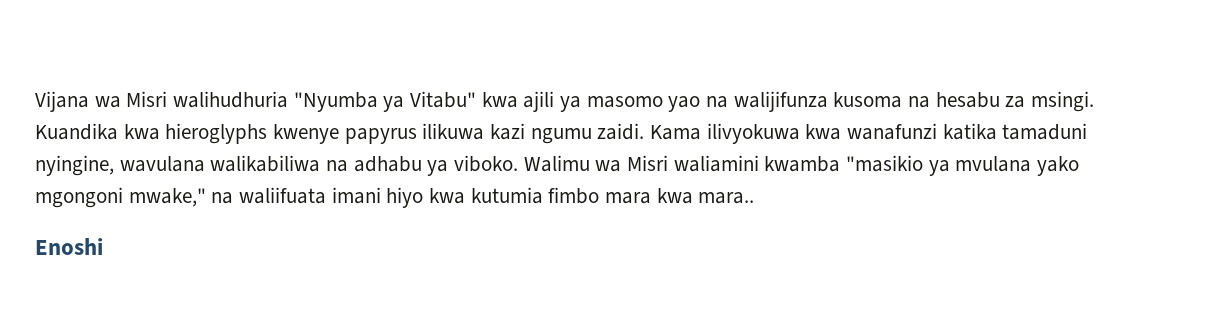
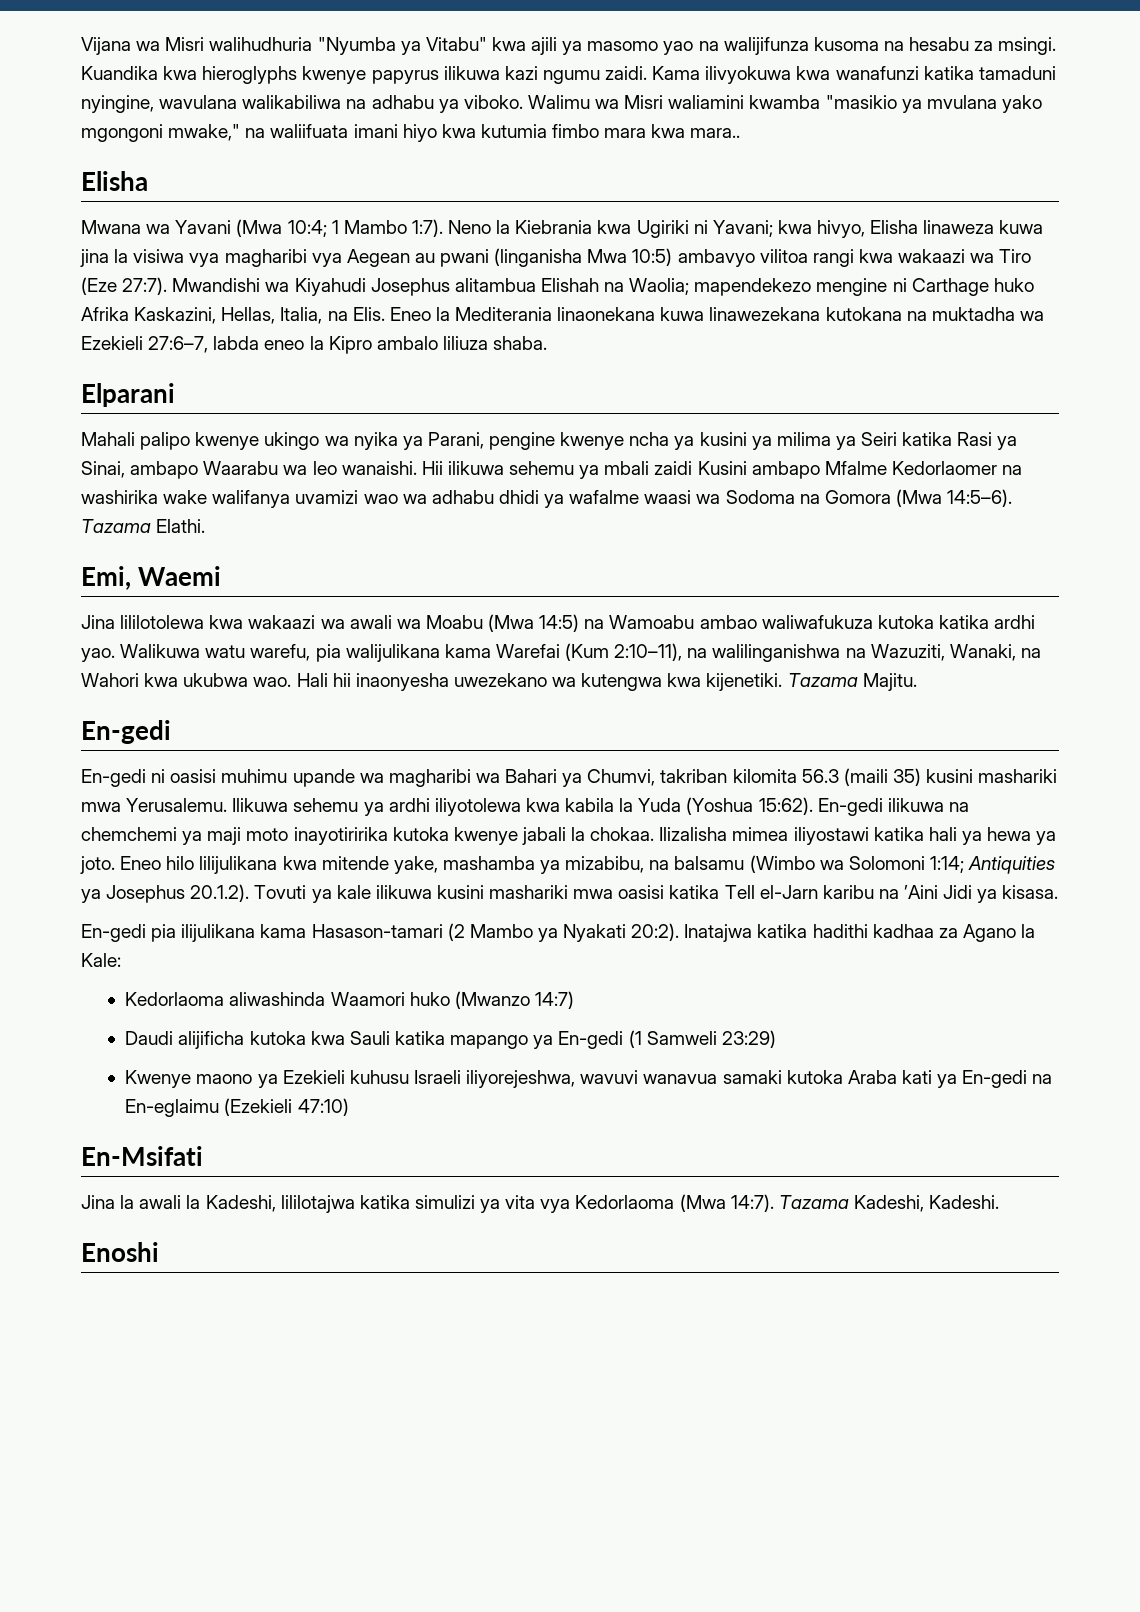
  Walimu wa Misri waliamini kwamba "masikio ya mvulana yako mgongoni mwake," na waliifuata imani hiyo kwa kutumia fimbo mara kwa mara..
+ Elisha
+ Mwana wa Yavani (Mwa 10:4; 1 Mambo 1:7). Neno la Kiebrania kwa Ugiriki ni Yavani; kwa hivyo, Elisha linaweza kuwa jina la visiwa vya magharibi vya Aegean au pwani (linganisha Mwa 10:5) ambavyo vilitoa rangi kwa wakaazi wa Tiro (Eze 27:7). Mwandishi wa Kiyahudi Josephus alitambua Elishah na Waolia; mapendekezo mengine ni Carthage huko Afrika Kaskazini, Hellas, Italia, na Elis. Eneo la Mediterania linaonekana kuwa linawezekana kutokana na muktadha wa Ezekieli 27:6–7, labda eneo la Kipro ambalo liliuza shaba.
+ Elparani
+ Mahali palipo kwenye ukingo wa nyika ya Parani, pengine kwenye ncha ya kusini ya milima ya Seiri katika Rasi ya Sinai, ambapo Waarabu wa leo wanaishi. Hii ilikuwa sehemu ya mbali zaidi Kusini ambapo Mfalme Kedorlaomer na washirika wake walifanya uvamizi wao wa adhabu dhidi ya wafalme waasi wa Sodoma na Gomora (Mwa 14:5–6). Tazama Elathi.
+ Emi, Waemi
+ Jina lililotolewa kwa wakaazi wa awali wa Moabu (Mwa 14:5) na Wamoabu ambao waliwafukuza kutoka katika ardhi yao. Walikuwa watu warefu, pia walijulikana kama Warefai (Kum 2:10–11), na walilinganishwa na Wazuziti, Wanaki, na Wahori kwa ukubwa wao. Hali hii inaonyesha uwezekano wa kutengwa kwa kijenetiki. Tazama Majitu.
+ En-gedi
+ En-gedi ni oasisi muhimu upande wa magharibi wa Bahari ya Chumvi, takriban kilomita 56.3 (maili 35) kusini mashariki mwa Yerusalemu. Ilikuwa sehemu ya ardhi iliyotolewa kwa kabila la Yuda (Yoshua 15:62). En-gedi ilikuwa na chemchemi ya maji moto inayotiririka kutoka kwenye jabali la chokaa. Ilizalisha mimea iliyostawi katika hali ya hewa ya joto. Eneo hilo lilijulikana kwa mitende yake, mashamba ya mizabibu, na balsamu (Wimbo wa Solomoni 1:14; Antiquities ya Josephus 20.1.2). Tovuti ya kale ilikuwa kusini mashariki mwa oasisi katika Tell el-Jarn karibu na ’Aini Jidi ya kisasa.
+ En-gedi pia ilijulikana kama Hasason-tamari (2 Mambo ya Nyakati 20:2). Inatajwa katika hadithi kadhaa za Agano la Kale:
+ Kedorlaoma aliwashinda Waamori huko (Mwanzo 14:7)
+ Daudi alijificha kutoka kwa Sauli katika mapango ya En-gedi (1 Samweli 23:29)
+ Kwenye maono ya Ezekieli kuhusu Israeli iliyorejeshwa, wavuvi wanavua samaki kutoka Araba kati ya En-gedi na En-eglaimu (Ezekieli 47:10)
+ En-Msifati
+ Jina la awali la Kadeshi, lililotajwa katika simulizi ya vita vya Kedorlaoma (Mwa 14:7). Tazama Kadeshi, Kadeshi.

